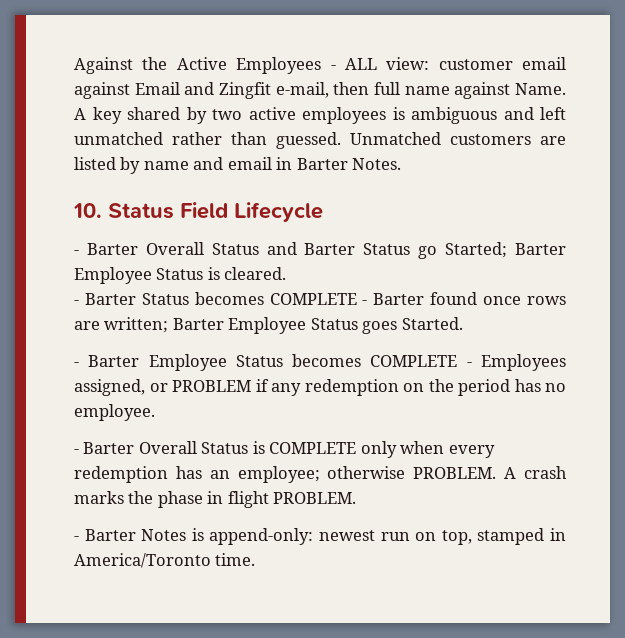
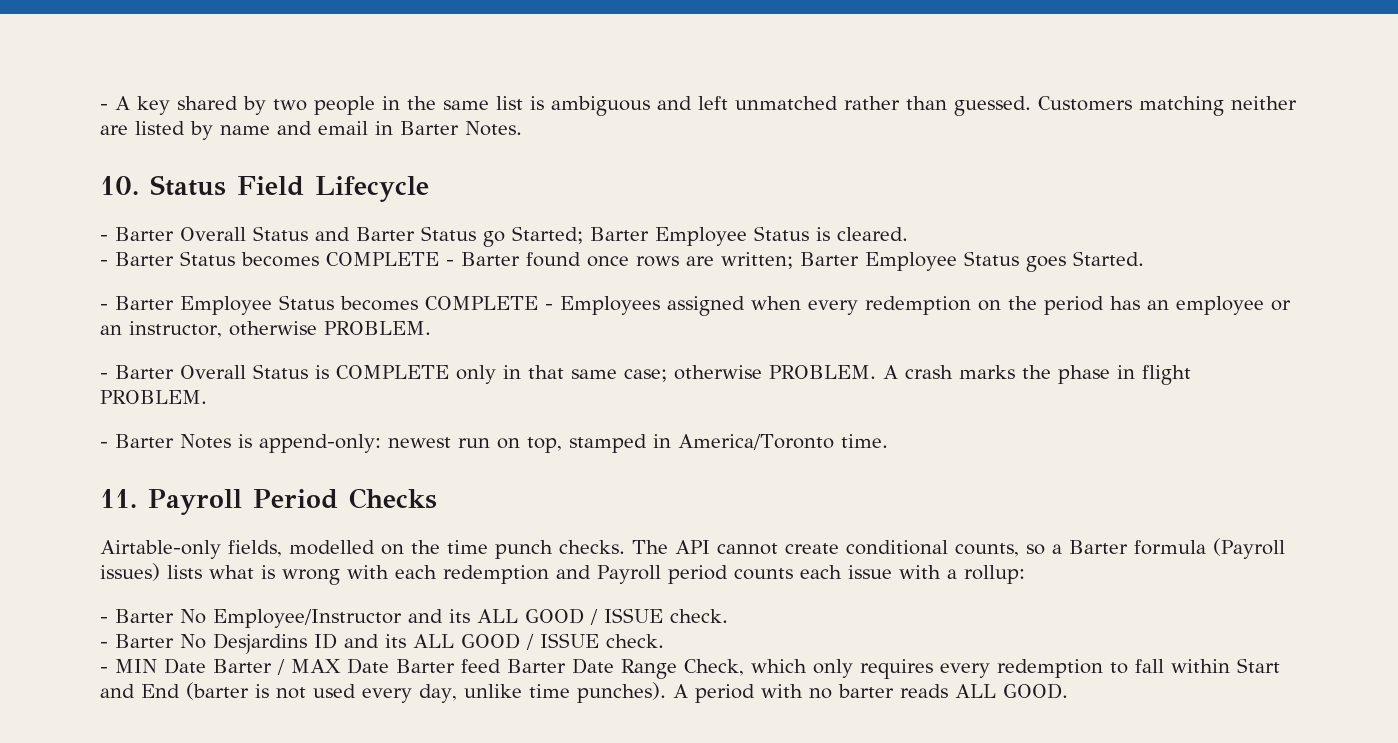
- Against the Active Employees - ALL view: customer email against Email and Zingfit e-mail, then full name against Name. A key shared by two active employees is ambiguous and left unmatched rather than guessed.
+ - A key shared by two people in the same list is ambiguous and left unmatched rather than guessed.
- Unmatched customers are listed by name and email in Barter Notes.
+ Customers matching neither are listed by name and email in Barter Notes.
- - Barter Employee Status becomes COMPLETE - Employees assigned, or PROBLEM if any redemption on the period has no employee.
+ - Barter Employee Status becomes COMPLETE - Employees assigned when every redemption on the period has an employee or an instructor, otherwise PROBLEM.
- - Barter Overall Status is COMPLETE only when every redemption has an employee; otherwise PROBLEM.
+ - Barter Overall Status is COMPLETE only in that same case; otherwise PROBLEM.
+ 11. Payroll Period Checks
+ Airtable-only fields, modelled on the time punch checks. The API cannot create conditional counts, so a Barter formula (Payroll issues) lists what is wrong with each redemption and Payroll period counts each issue with a rollup:
+ - Barter No Employee/Instructor and its ALL GOOD / ISSUE check.
+ - Barter No Desjardins ID and its ALL GOOD / ISSUE check.
+ - MIN Date Barter / MAX Date Barter feed Barter Date Range Check, which only requires every redemption to fall within Start and End (barter is not used every day, unlike time punches). A period with no barter reads ALL GOOD.

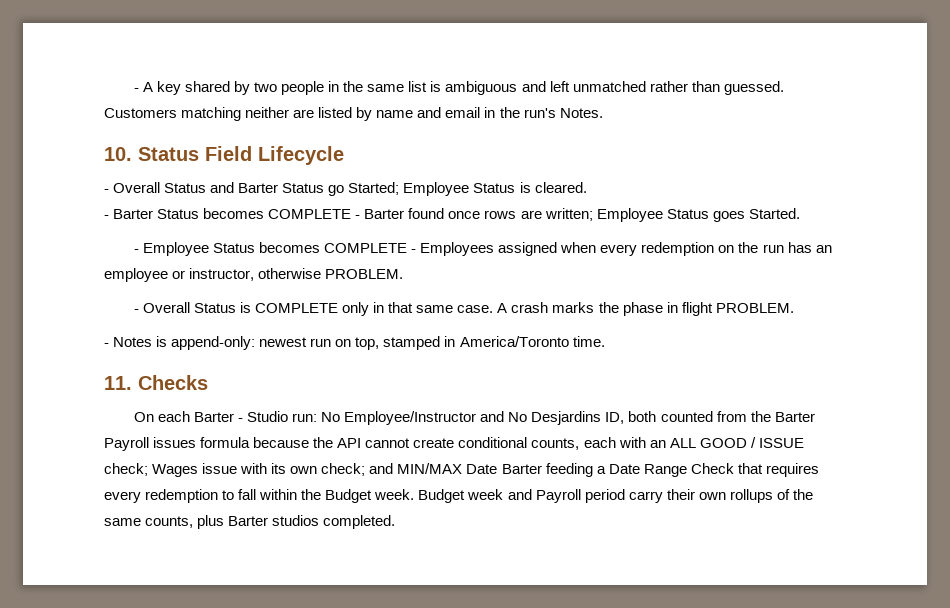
- Customers matching neither are listed by name and email in Barter Notes.
+ Customers matching neither are listed by name and email in the run's Notes.
- - Barter Overall Status and Barter Status go Started; Barter Employee Status is cleared.
+ - Overall Status and Barter Status go Started; Employee Status is cleared.
- - Barter Status becomes COMPLETE - Barter found once rows are written; Barter Employee Status goes Started.
+ - Barter Status becomes COMPLETE - Barter found once rows are written; Employee Status goes Started.
- - Barter Employee Status becomes COMPLETE - Employees assigned when every redemption on the period has an employee or an instructor, otherwise PROBLEM.
+ - Employee Status becomes COMPLETE - Employees assigned when every redemption on the run has an employee or instructor, otherwise PROBLEM.
- - Barter Overall Status is COMPLETE only in that same case; otherwise PROBLEM.
+ - Overall Status is COMPLETE only in that same case.
- - Barter Notes is append-only: newest run on top, stamped in America/Toronto time.
+ - Notes is append-only: newest run on top, stamped in America/Toronto time.
- 11. Payroll Period Checks
+ 11. Checks
- Airtable-only fields, modelled on the time punch checks. The API cannot create conditional counts, so a Barter formula (Payroll issues) lists what is wrong with each redemption and Payroll period counts each issue with a rollup:
- - Barter No Employee/Instructor and its ALL GOOD / ISSUE check.
- - Barter No Desjardins ID and its ALL GOOD / ISSUE check.
- - MIN Date Barter / MAX Date Barter feed Barter Date Range Check, which only requires every redemption to fall within Start and End (barter is not used every day, unlike time punches). A period with no barter reads ALL GOOD.
+ On each Barter - Studio run: No Employee/Instructor and No Desjardins ID, both counted from the Barter Payroll issues formula because the API cannot create conditional counts, each with an ALL GOOD / ISSUE check; Wages issue with its own check; and MIN/MAX Date Barter feeding a Date Range Check that requires every redemption to fall within the Budget week. Budget week and Payroll period carry their own rollups of the same counts, plus Barter studios completed.

